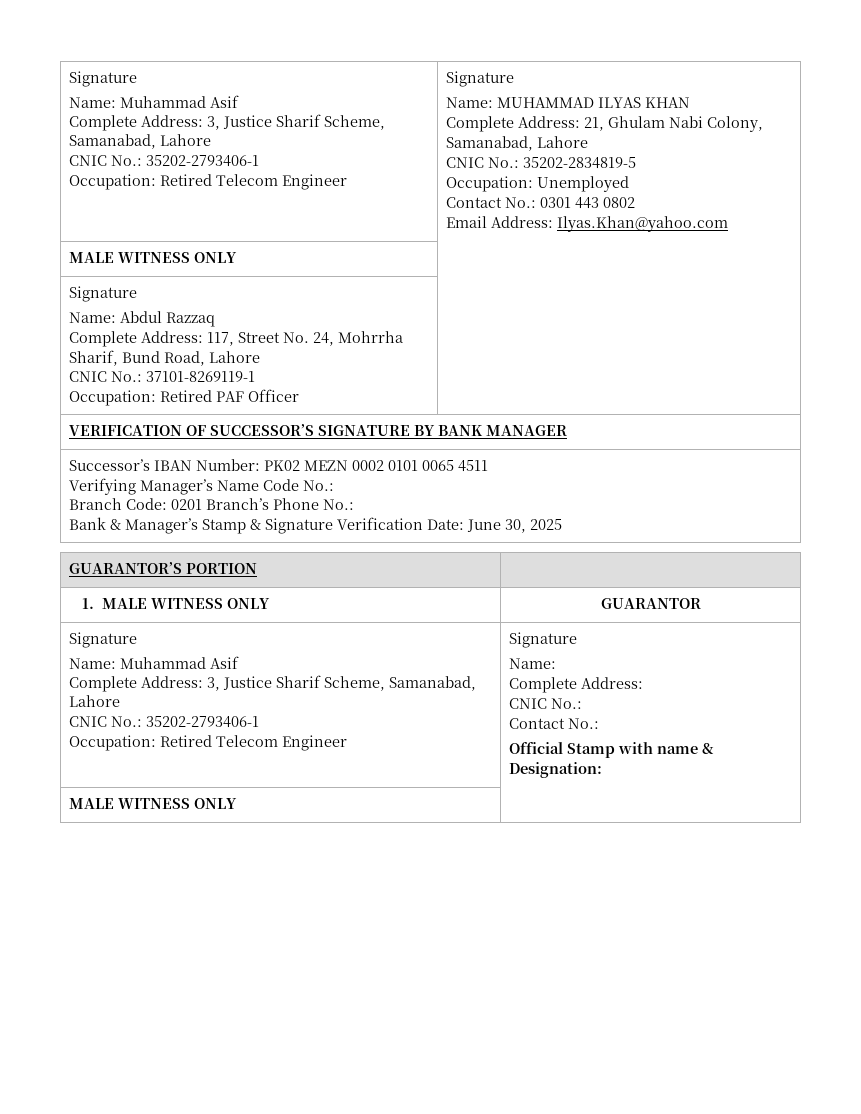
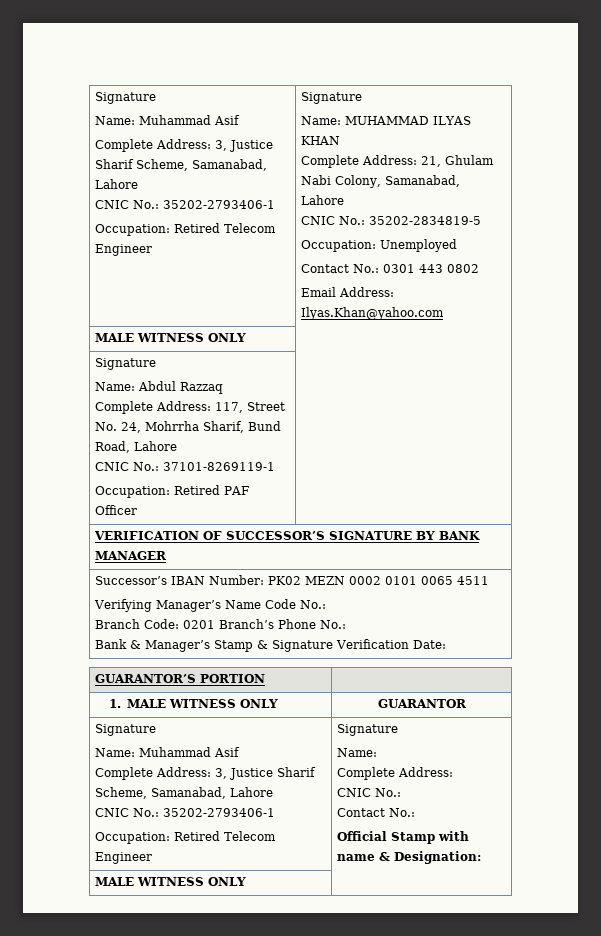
  Successor’s IBAN Number: PK02 MEZN 0002 0101 0065 4511
  Verifying Manager’s Name Code No.:
  Branch Code: 0201 Branch’s Phone No.:
- Bank & Manager’s Stamp & Signature Verification Date: June 30, 2025
+ Bank & Manager’s Stamp & Signature Verification Date:

